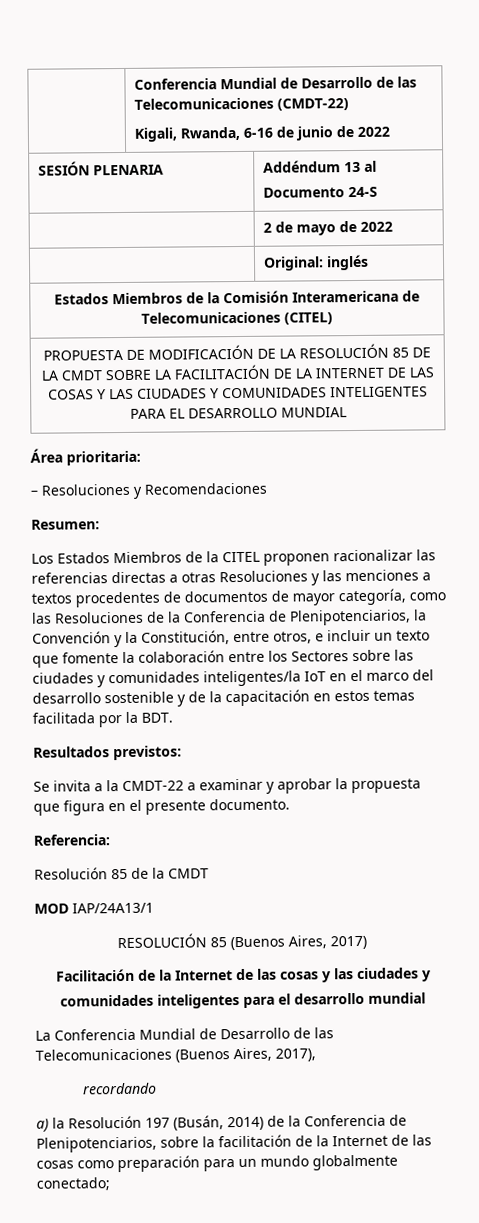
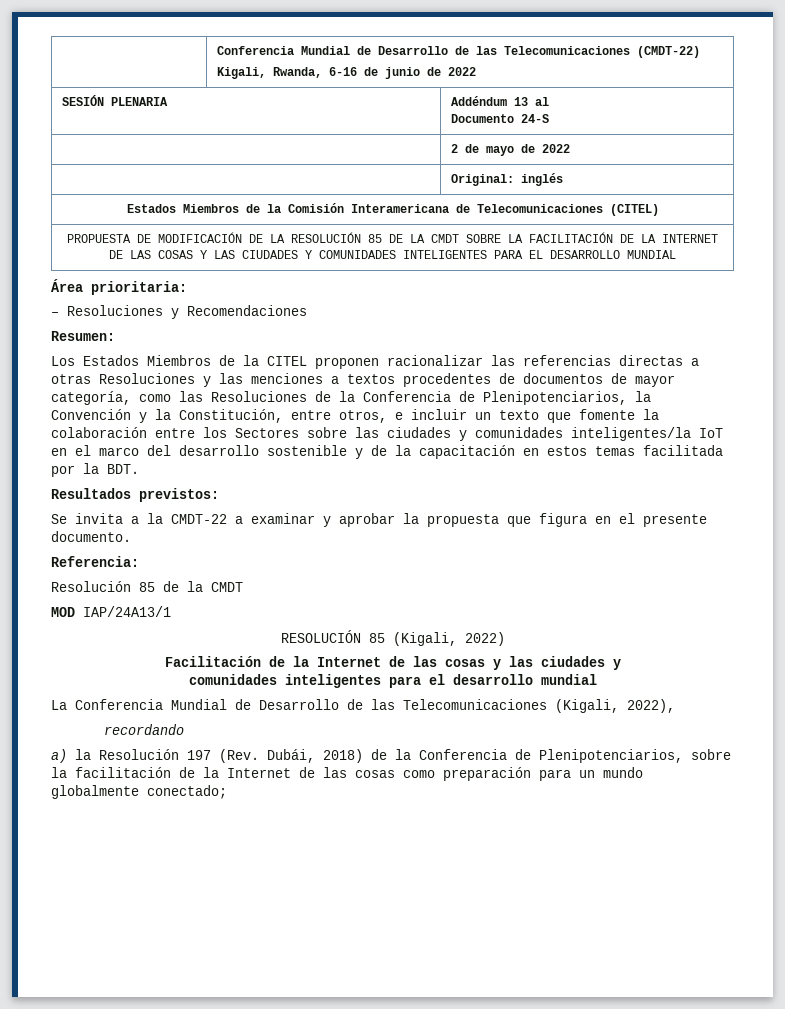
- RESOLUCIÓN 85 (Buenos Aires, 2017)
+ RESOLUCIÓN 85 (Kigali, 2022)
- La Conferencia Mundial de Desarrollo de las Telecomunicaciones (Buenos Aires, 2017),
+ La Conferencia Mundial de Desarrollo de las Telecomunicaciones (Kigali, 2022),
- a) la Resolución 197 (Busán, 2014) de la Conferencia de Plenipotenciarios, sobre la facilitación de la Internet de las cosas como preparación para un mundo globalmente conectado;
+ a) la Resolución 197 (Rev. Dubái, 2018) de la Conferencia de Plenipotenciarios, sobre la facilitación de la Internet de las cosas como preparación para un mundo globalmente conectado;

